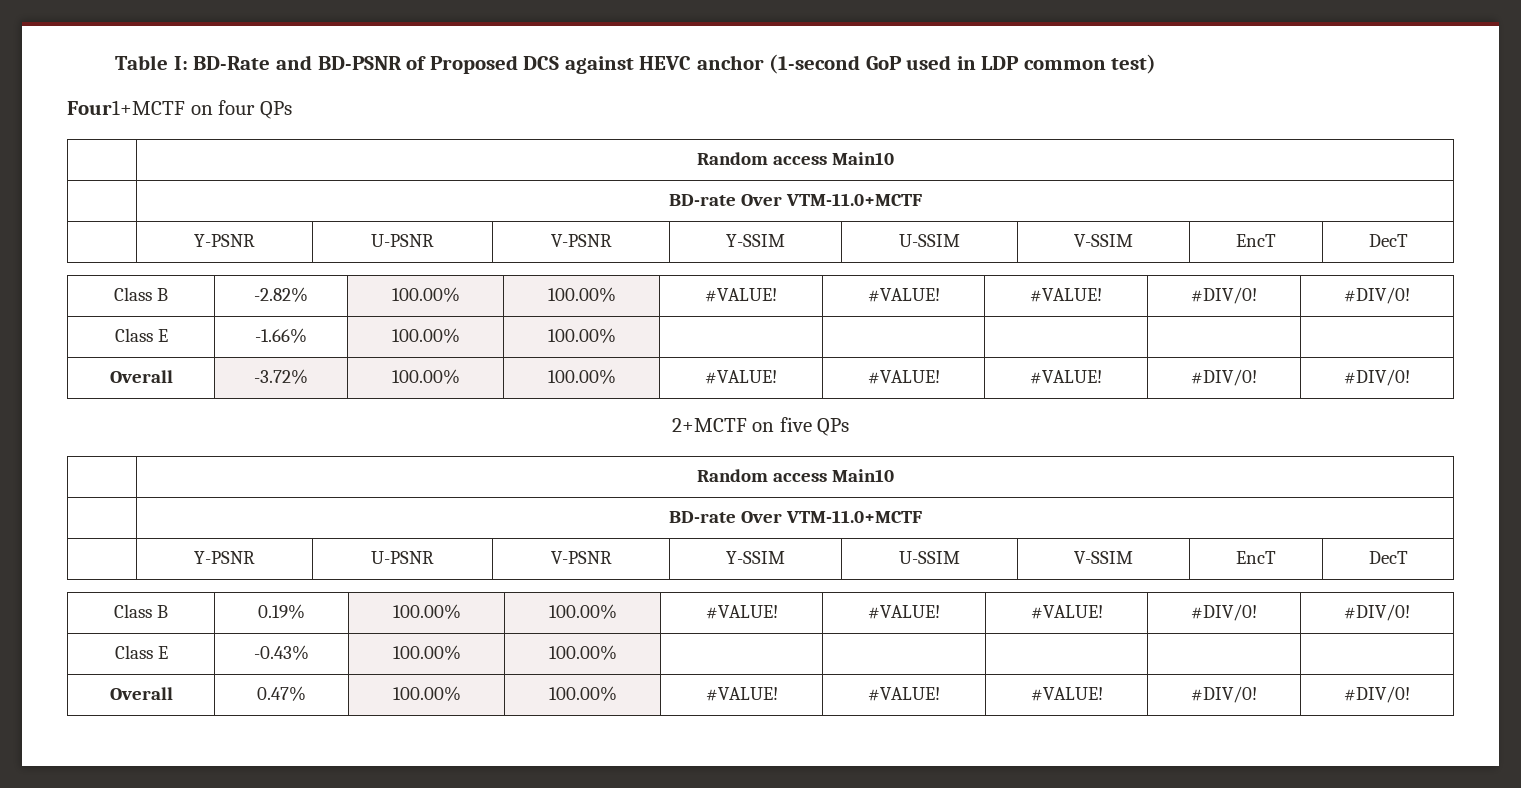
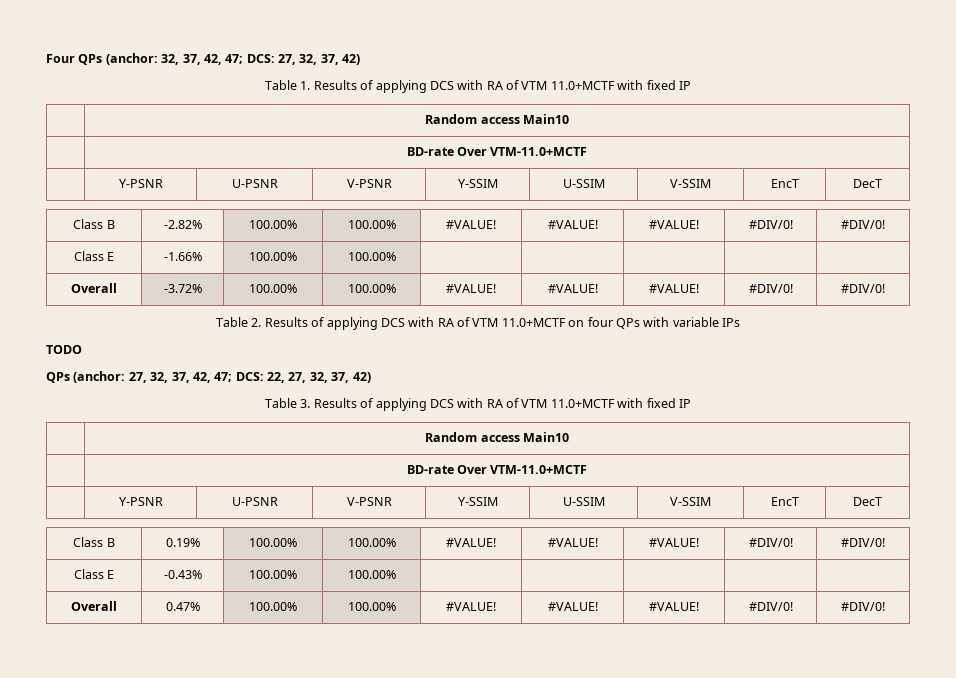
- Table I: BD-Rate and BD-PSNR of Proposed DCS against HEVC anchor (1-second GoP used in LDP common test)
- Four1+MCTF on four QPs
+ Four QPs (anchor: 32, 37, 42, 47; DCS: 27, 32, 37, 42)
+ Table 1. Results of applying DCS with RA of VTM 11.0+MCTF with fixed IP
- 2+MCTF on five QPs
+ Table 2. Results of applying DCS with RA of VTM 11.0+MCTF on four QPs with variable IPs
+ TODO
+ QPs (anchor: 27, 32, 37, 42, 47; DCS: 22, 27, 32, 37, 42)
+ Table 3. Results of applying DCS with RA of VTM 11.0+MCTF with fixed IP

